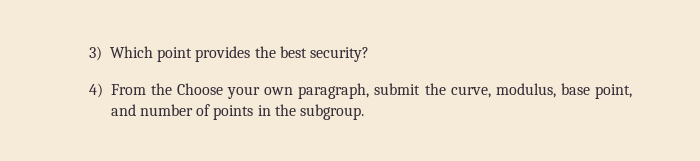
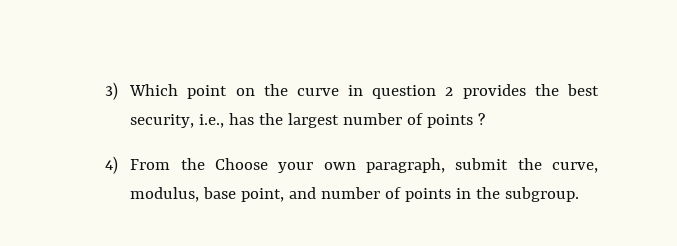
- 3) Which point provides the best security?
+ 3) Which point on the curve in question 2 provides the best security, i.e., has the largest number of points ?

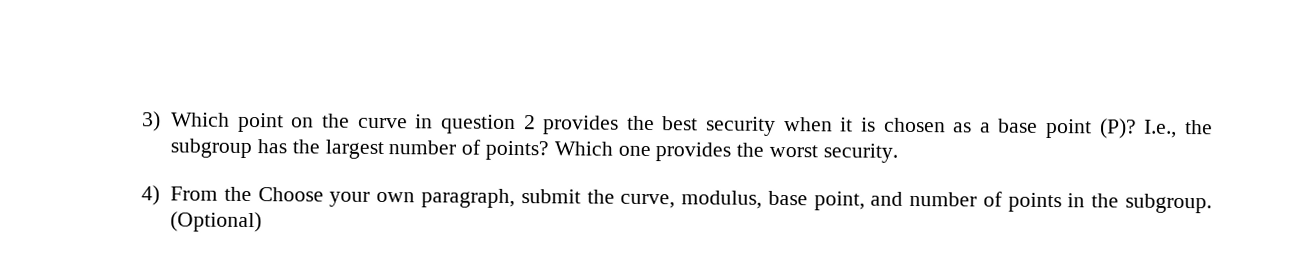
- 3) Which point on the curve in question 2 provides the best security, i.e., has the largest number of points ?
+ 3) Which point on the curve in question 2 provides the best security when it is chosen as a base point (P)? I.e., the subgroup has the largest number of points? Which one provides the worst security.
+ (Optional)

